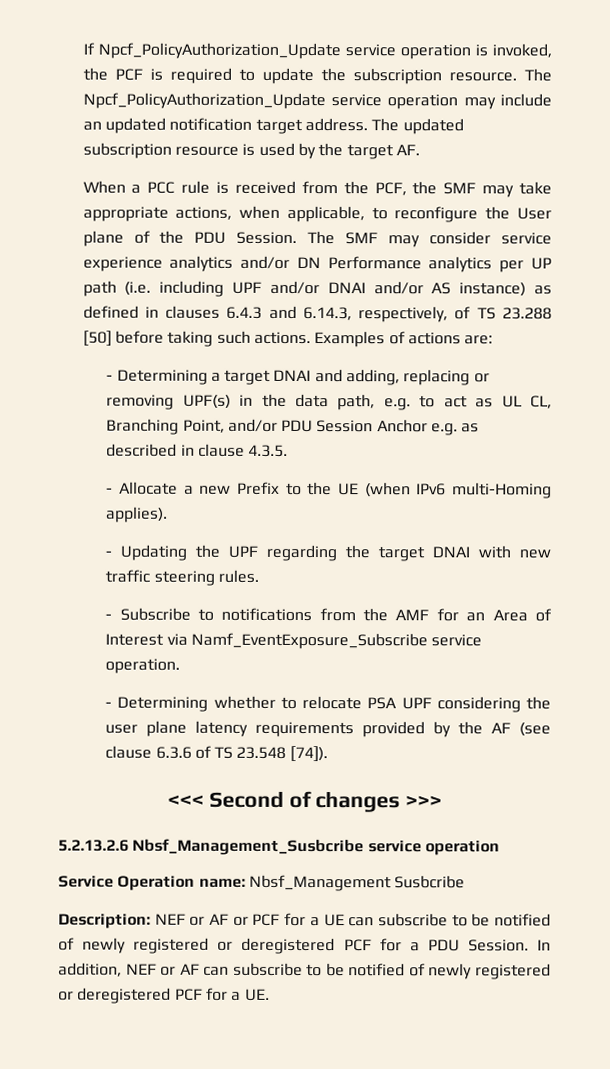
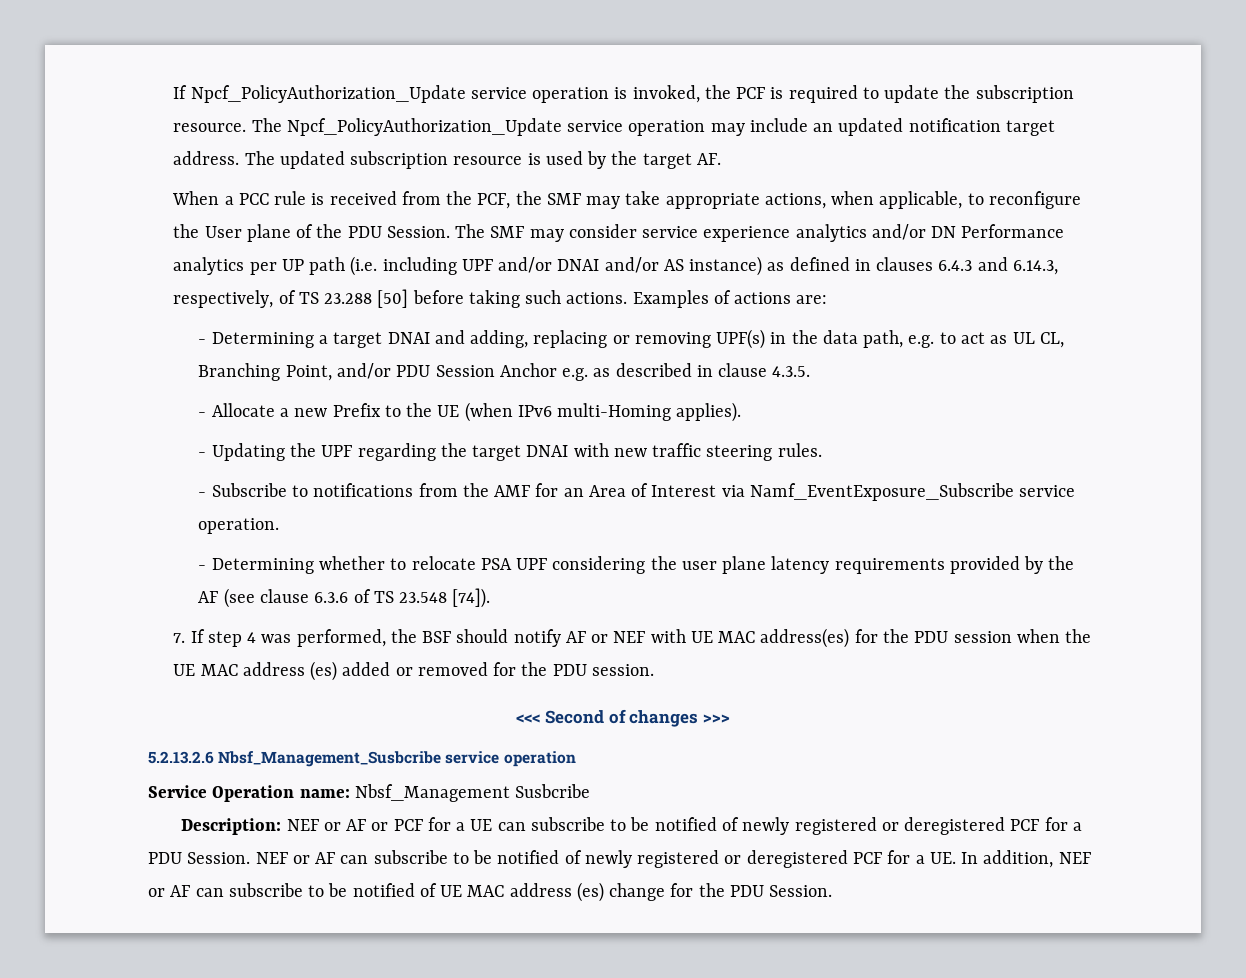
+ 7. If step 4 was performed, the BSF should notify AF or NEF with UE MAC address(es) for the PDU session when the UE MAC address (es) added or removed for the PDU session.
- In addition, NEF or AF can subscribe to be notified of newly registered or deregistered PCF for a UE.
+ NEF or AF can subscribe to be notified of newly registered or deregistered PCF for a UE. In addition, NEF or AF can subscribe to be notified of UE MAC address (es) change for the PDU Session.

